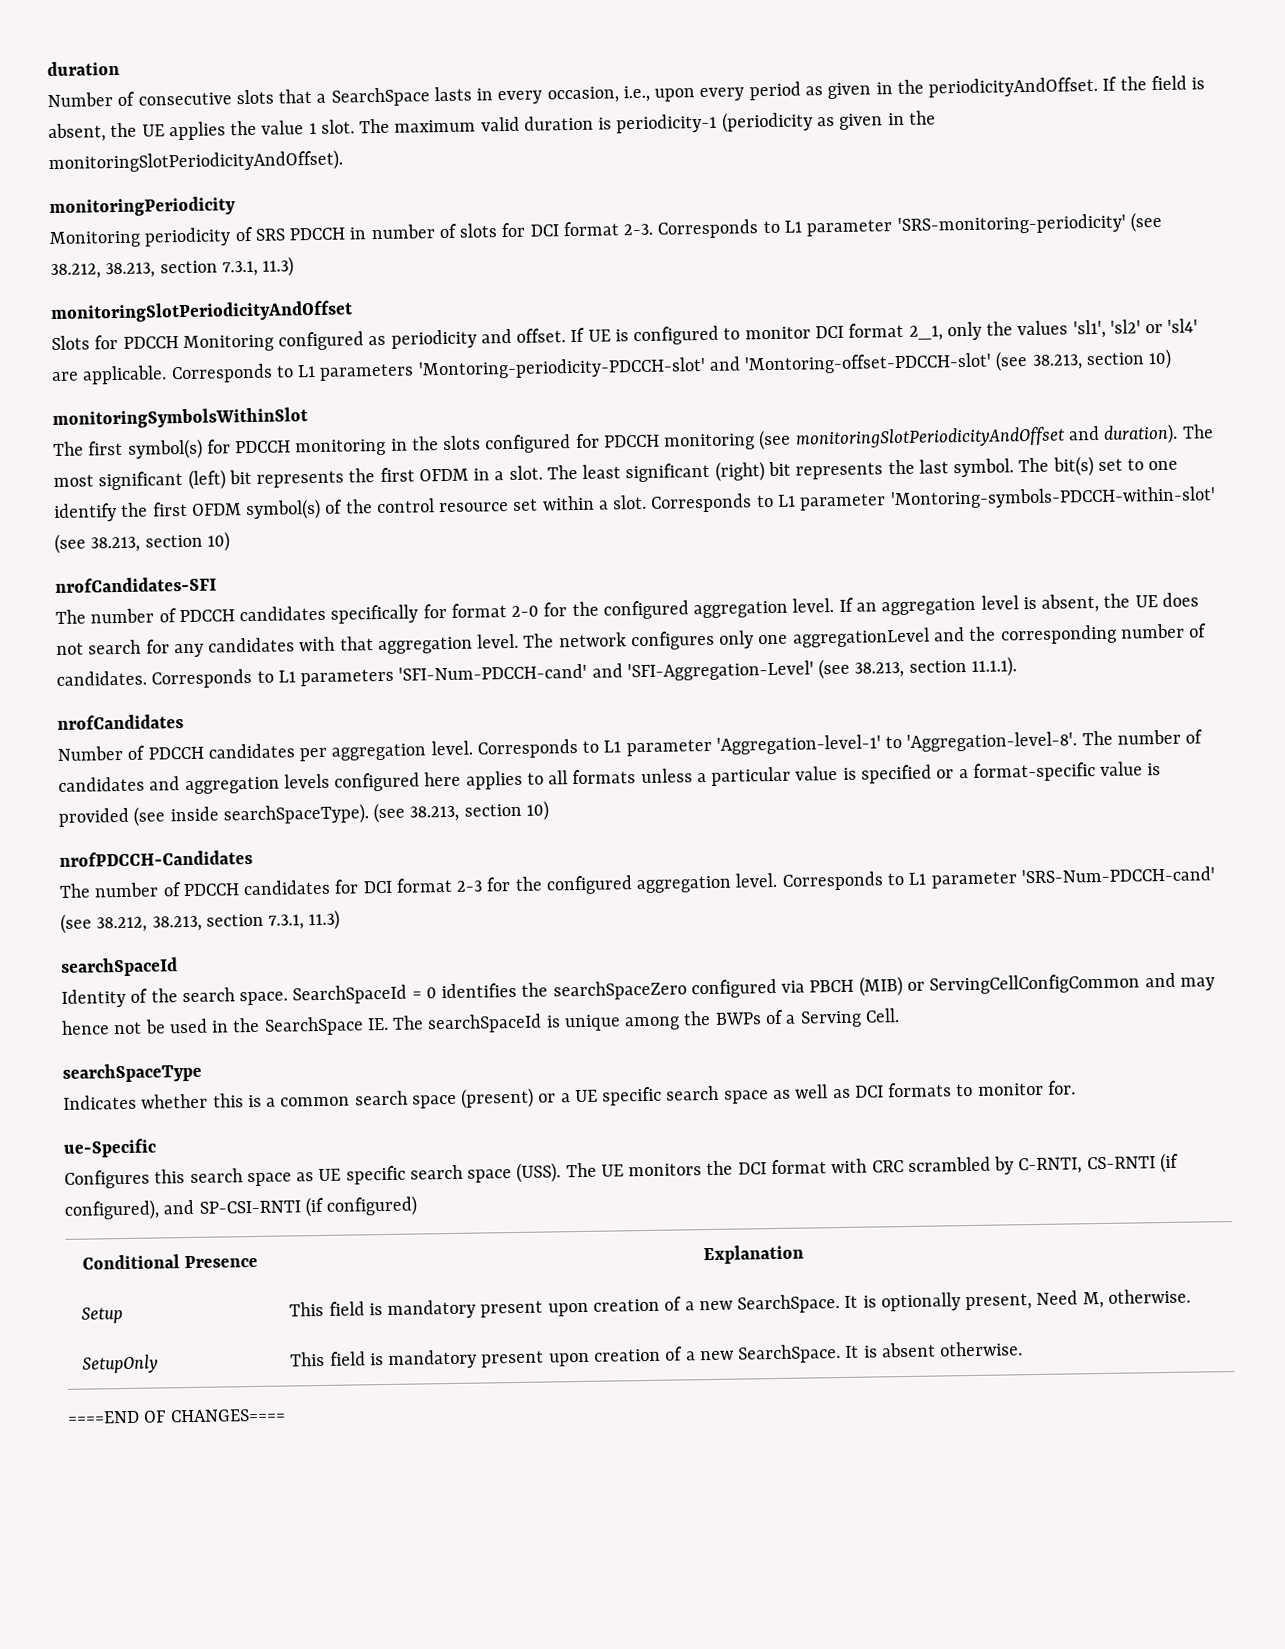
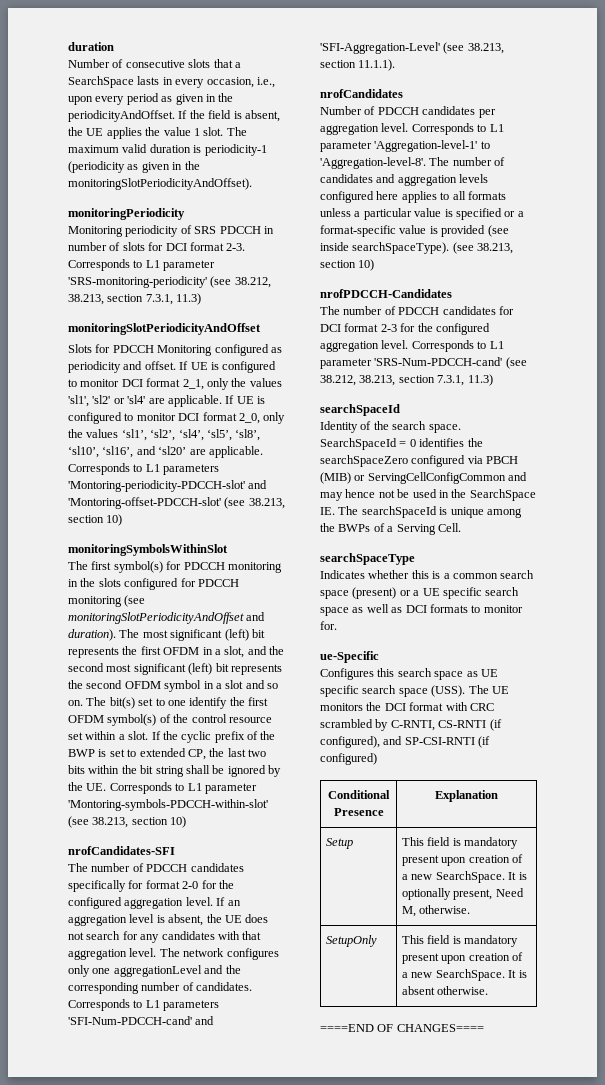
+ If UE is configured to monitor DCI format 2_0, only the values ‘sl1’, ‘sl2’, ‘sl4’, ‘sl5’, ‘sl8’, ‘sl10’, ‘sl16’, and ‘sl20’ are applicable.
- The most significant (left) bit represents the first OFDM in a slot. The least significant (right) bit represents the last symbol.
+ The most significant (left) bit represents the first OFDM in a slot, and the second most significant (left) bit represents the second OFDM symbol in a slot and so on.
- Corresponds to L1 parameter 'Montoring-symbols-PDCCH-within-slot' (see 38.213, section 10)
+ If the cyclic prefix of the BWP is set to extended CP, the last two bits within the bit string shall be ignored by the UE. Corresponds to L1 parameter 'Montoring-symbols-PDCCH-within-slot' (see 38.213, section 10)

